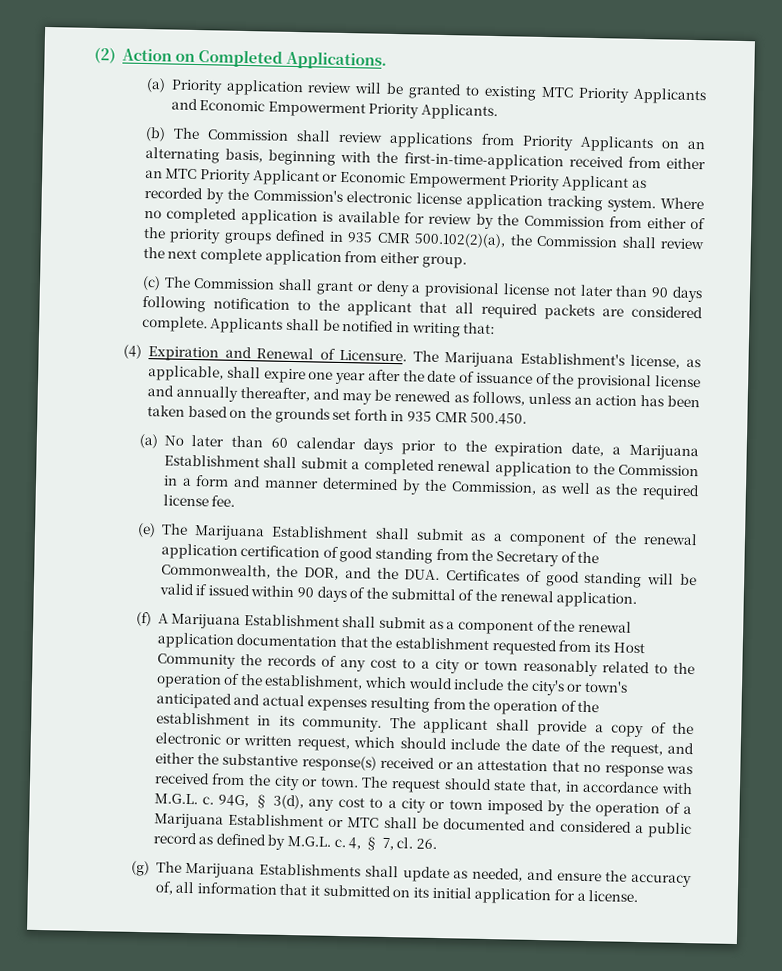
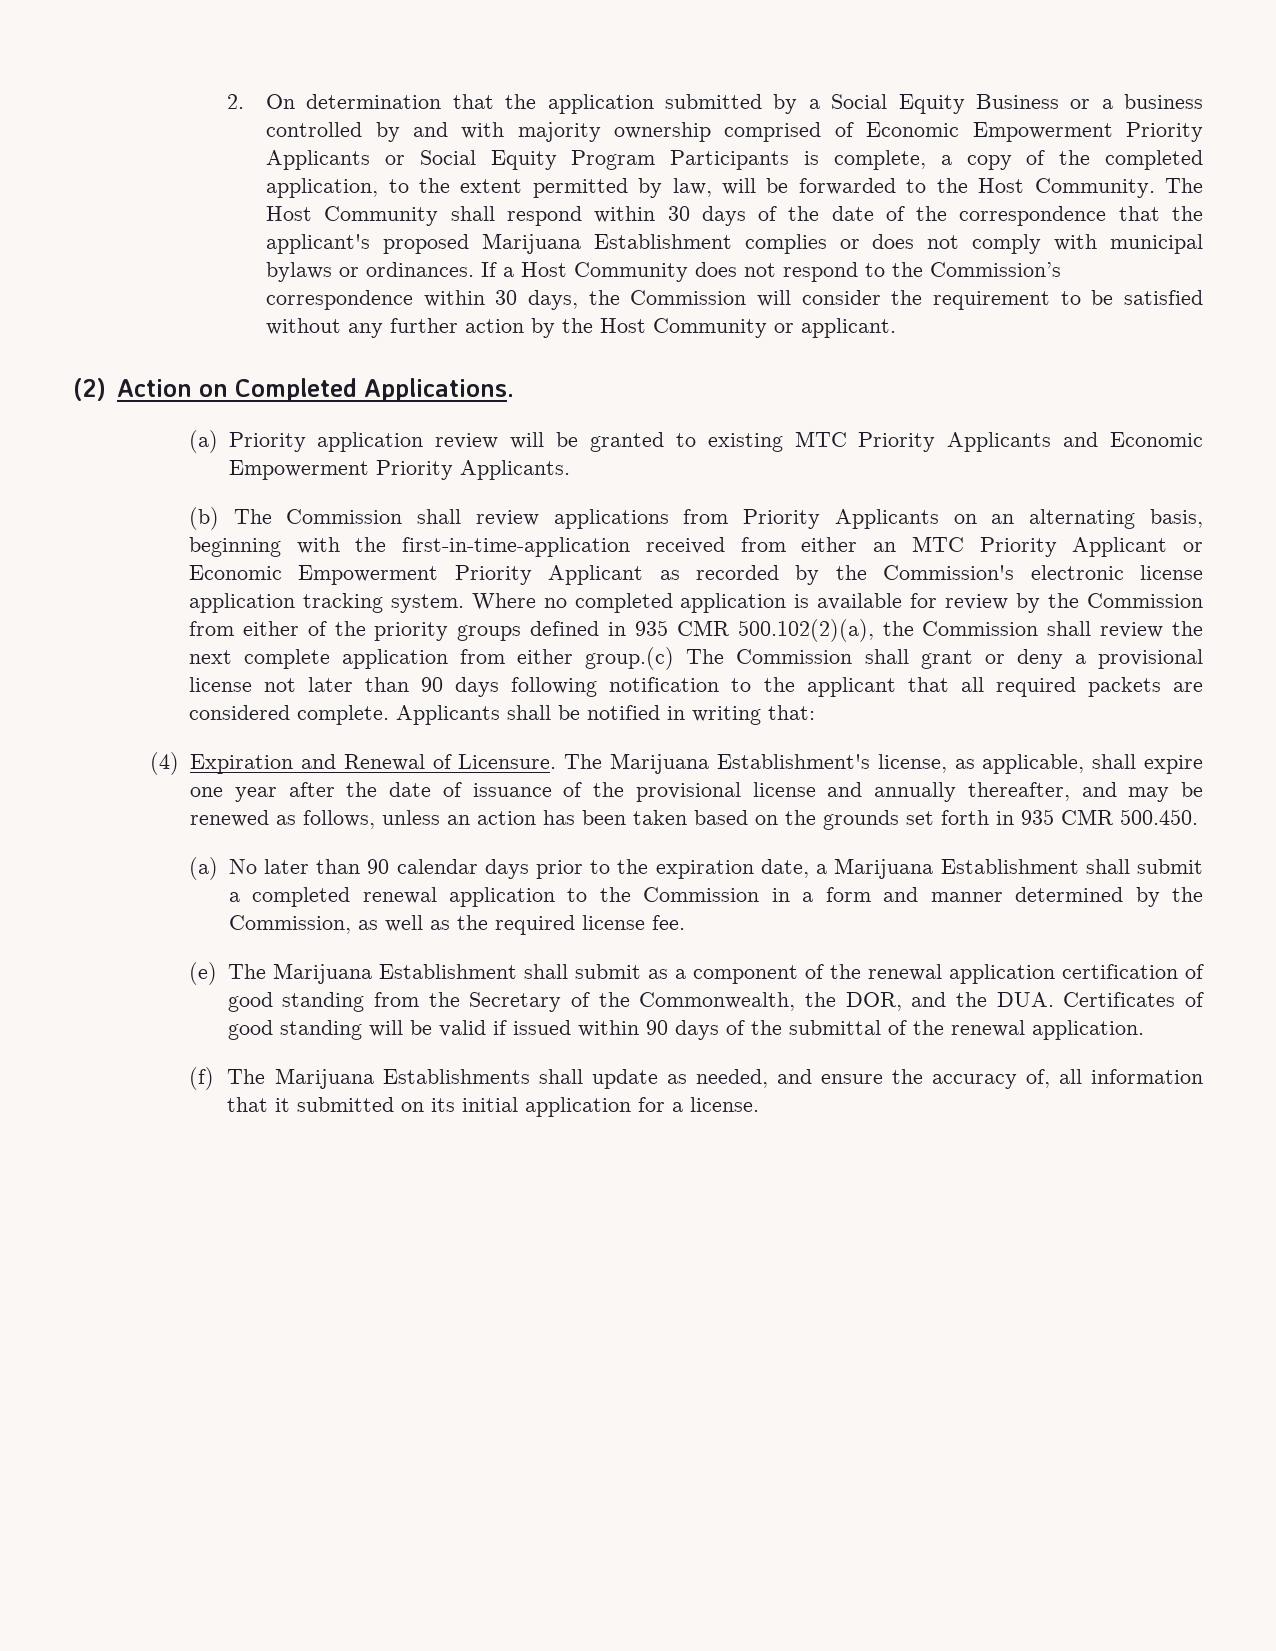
+ 2. On determination that the application submitted by a Social Equity Business or a business controlled by and with majority ownership comprised of Economic Empowerment Priority Applicants or Social Equity Program Participants is complete, a copy of the completed application, to the extent permitted by law, will be forwarded to the Host Community. The Host Community shall respond within 30 days of the date of the correspondence that the applicant's proposed Marijuana Establishment complies or does not comply with municipal bylaws or ordinances. If a Host Community does not respond to the Commission’s correspondence within 30 days, the Commission will consider the requirement to be satisfied without any further action by the Host Community or applicant.
- Where no completed application is available for review by the Commission from either of the priority groups defined in 935 CMR 500.102(2)(a), the Commission shall review the next complete application from either group.
- (c) The Commission shall grant or deny a provisional license not later than 90 days following notification to the applicant that all required packets are considered complete.
+ Where no completed application is available for review by the Commission from either of the priority groups defined in 935 CMR 500.102(2)(a), the Commission shall review the next complete application from either group.(c) The Commission shall grant or deny a provisional license not later than 90 days following notification to the applicant that all required packets are considered complete.
- (a) No later than 60 calendar days prior to the expiration date, a Marijuana Establishment shall submit a completed renewal application to the Commission in a form and manner determined by the Commission, as well as the required license fee.
+ (a) No later than 90 calendar days prior to the expiration date, a Marijuana Establishment shall submit a completed renewal application to the Commission in a form and manner determined by the Commission, as well as the required license fee.
- (f) A Marijuana Establishment shall submit as a component of the renewal application documentation that the establishment requested from its Host Community the records of any cost to a city or town reasonably related to the operation of the establishment, which would include the city's or town's anticipated and actual expenses resulting from the operation of the establishment in its community. The applicant shall provide a copy of the electronic or written request, which should include the date of the request, and either the substantive response(s) received or an attestation that no response was received from the city or town. The request should state that, in accordance with M.G.L. c. 94G, § 3(d), any cost to a city or town imposed by the operation of a Marijuana Establishment or MTC shall be documented and considered a public record as defined by M.G.L. c. 4, § 7, cl. 26.
- (g) The Marijuana Establishments shall update as needed, and ensure the accuracy of, all information that it submitted on its initial application for a license.
+ (f) The Marijuana Establishments shall update as needed, and ensure the accuracy of, all information that it submitted on its initial application for a license.

